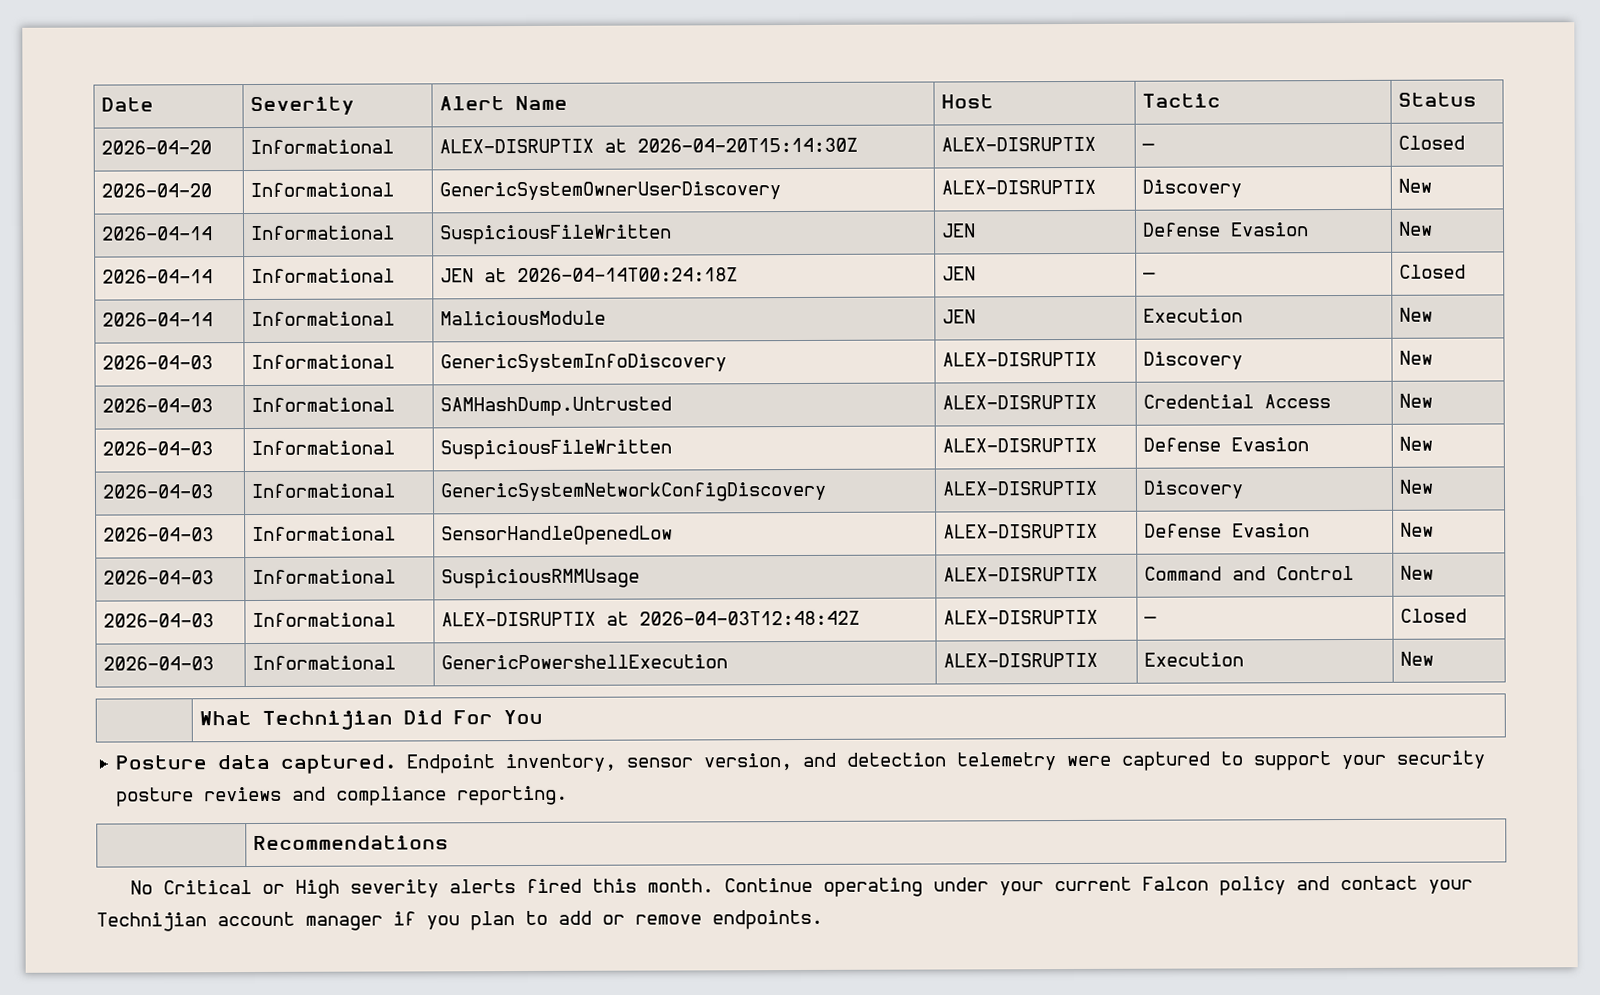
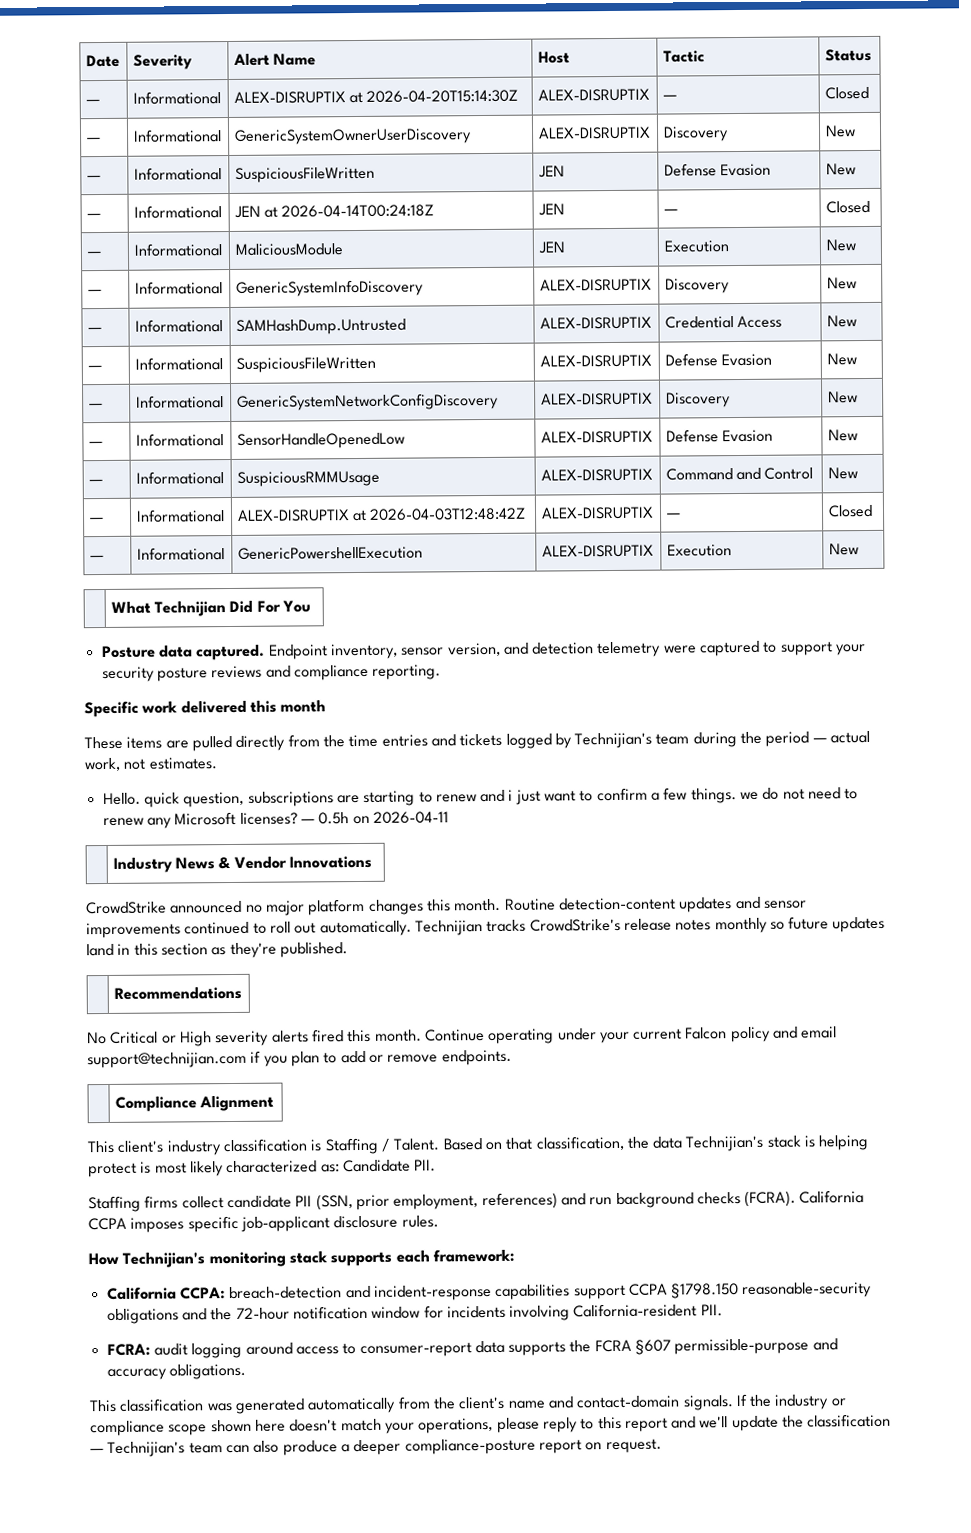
- 2026-04-20 | Informational | ALEX-DISRUPTIX at 2026-04-20T15:14:30Z | ALEX-DISRUPTIX | — | Closed
+ — | Informational | ALEX-DISRUPTIX at 2026-04-20T15:14:30Z | ALEX-DISRUPTIX | — | Closed
- 2026-04-20 | Informational | GenericSystemOwnerUserDiscovery | ALEX-DISRUPTIX | Discovery | New
+ — | Informational | GenericSystemOwnerUserDiscovery | ALEX-DISRUPTIX | Discovery | New
- 2026-04-14 | Informational | SuspiciousFileWritten | JEN | Defense Evasion | New
+ — | Informational | SuspiciousFileWritten | JEN | Defense Evasion | New
- 2026-04-14 | Informational | JEN at 2026-04-14T00:24:18Z | JEN | — | Closed
+ — | Informational | JEN at 2026-04-14T00:24:18Z | JEN | — | Closed
- 2026-04-14 | Informational | MaliciousModule | JEN | Execution | New
+ — | Informational | MaliciousModule | JEN | Execution | New
- 2026-04-03 | Informational | GenericSystemInfoDiscovery | ALEX-DISRUPTIX | Discovery | New
+ — | Informational | GenericSystemInfoDiscovery | ALEX-DISRUPTIX | Discovery | New
- 2026-04-03 | Informational | SAMHashDump.Untrusted | ALEX-DISRUPTIX | Credential Access | New
+ — | Informational | SAMHashDump.Untrusted | ALEX-DISRUPTIX | Credential Access | New
- 2026-04-03 | Informational | SuspiciousFileWritten | ALEX-DISRUPTIX | Defense Evasion | New
+ — | Informational | SuspiciousFileWritten | ALEX-DISRUPTIX | Defense Evasion | New
- 2026-04-03 | Informational | GenericSystemNetworkConfigDiscovery | ALEX-DISRUPTIX | Discovery | New
+ — | Informational | GenericSystemNetworkConfigDiscovery | ALEX-DISRUPTIX | Discovery | New
- 2026-04-03 | Informational | SensorHandleOpenedLow | ALEX-DISRUPTIX | Defense Evasion | New
+ — | Informational | SensorHandleOpenedLow | ALEX-DISRUPTIX | Defense Evasion | New
- 2026-04-03 | Informational | SuspiciousRMMUsage | ALEX-DISRUPTIX | Command and Control | New
+ — | Informational | SuspiciousRMMUsage | ALEX-DISRUPTIX | Command and Control | New
- 2026-04-03 | Informational | ALEX-DISRUPTIX at 2026-04-03T12:48:42Z | ALEX-DISRUPTIX | — | Closed
+ — | Informational | ALEX-DISRUPTIX at 2026-04-03T12:48:42Z | ALEX-DISRUPTIX | — | Closed
- 2026-04-03 | Informational | GenericPowershellExecution | ALEX-DISRUPTIX | Execution | New
+ — | Informational | GenericPowershellExecution | ALEX-DISRUPTIX | Execution | New
+ Specific work delivered this month
+ These items are pulled directly from the time entries and tickets logged by Technijian's team during the period — actual work, not estimates.
+ Hello. quick question, subscriptions are starting to renew and i just want to confirm a few things. we do not need to renew any Microsoft licenses? — 0.5h on 2026-04-11
+ | Industry News & Vendor Innovations
+ CrowdStrike announced no major platform changes this month. Routine detection-content updates and sensor improvements continued to roll out automatically. Technijian tracks CrowdStrike's release notes monthly so future updates land in this section as they're published.
- Continue operating under your current Falcon policy and contact your Technijian account manager if you plan to add or remove endpoints.
+ Continue operating under your current Falcon policy and email support@technijian.com if you plan to add or remove endpoints.
+ | Compliance Alignment
+ This client's industry classification is Staffing / Talent. Based on that classification, the data Technijian's stack is helping protect is most likely characterized as: Candidate PII.
+ Staffing firms collect candidate PII (SSN, prior employment, references) and run background checks (FCRA). California CCPA imposes specific job-applicant disclosure rules.
+ How Technijian's monitoring stack supports each framework:
+ California CCPA: breach-detection and incident-response capabilities support CCPA §1798.150 reasonable-security obligations and the 72-hour notification window for incidents involving California-resident PII.
+ FCRA: audit logging around access to consumer-report data supports the FCRA §607 permissible-purpose and accuracy obligations.
+ This classification was generated automatically from the client's name and contact-domain signals. If the industry or compliance scope shown here doesn't match your operations, please reply to this report and we'll update the classification — Technijian's team can also produce a deeper compliance-posture report on request.

